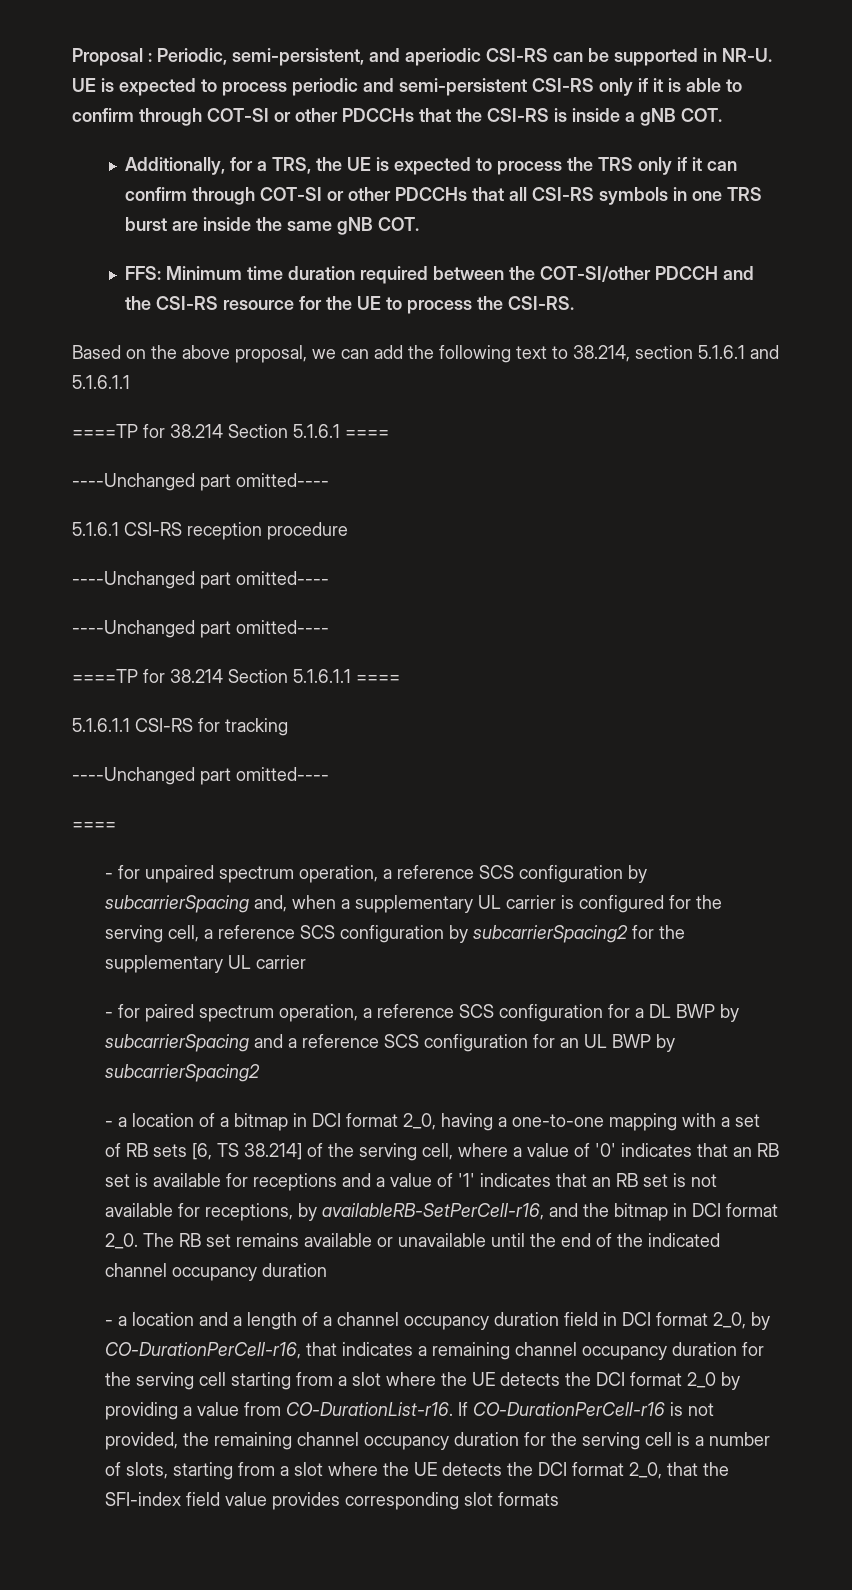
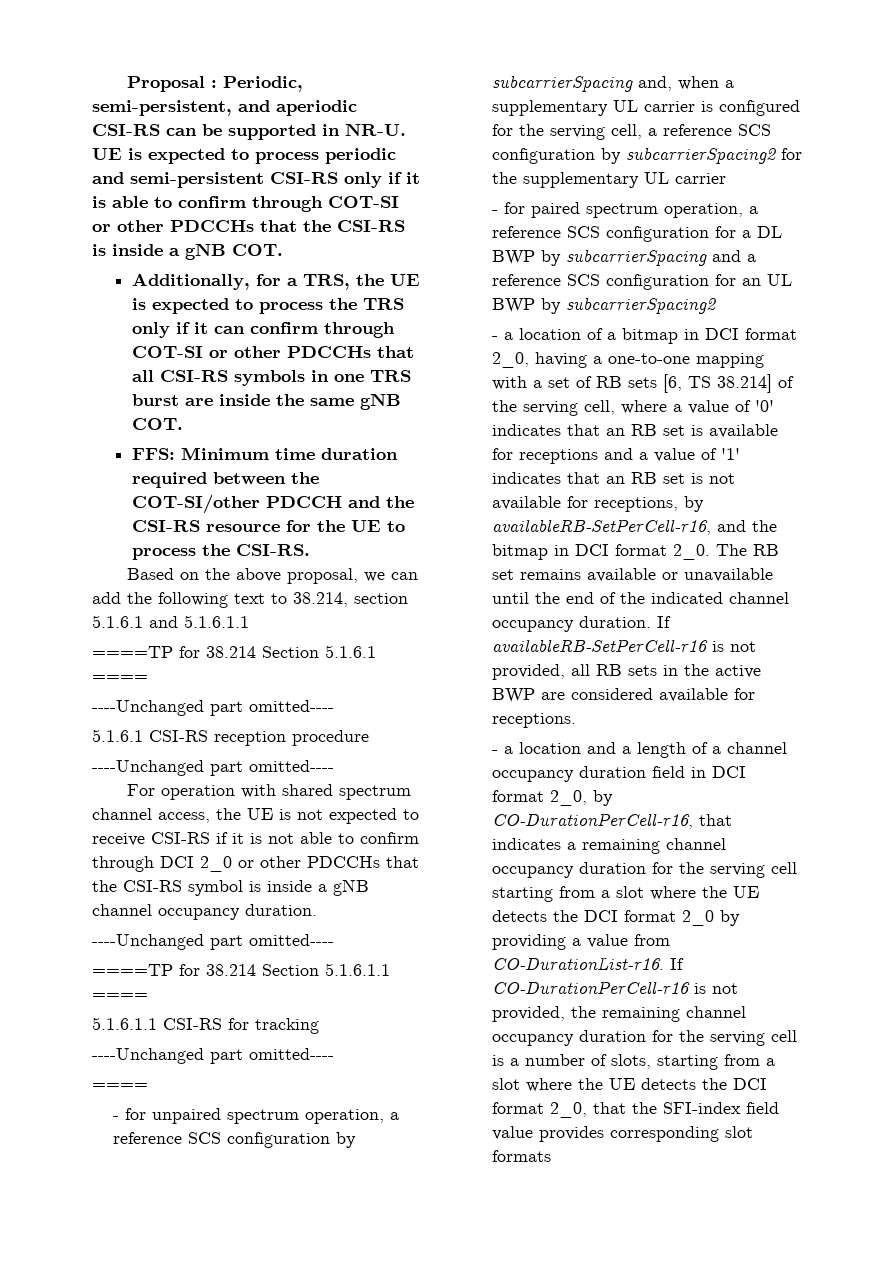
+ For operation with shared spectrum channel access, the UE is not expected to receive CSI-RS if it is not able to confirm through DCI 2_0 or other PDCCHs that the CSI-RS symbol is inside a gNB channel occupancy duration.
- The RB set remains available or unavailable until the end of the indicated channel occupancy duration
+ The RB set remains available or unavailable until the end of the indicated channel occupancy duration. If availableRB-SetPerCell-r16 is not provided, all RB sets in the active BWP are considered available for receptions.

